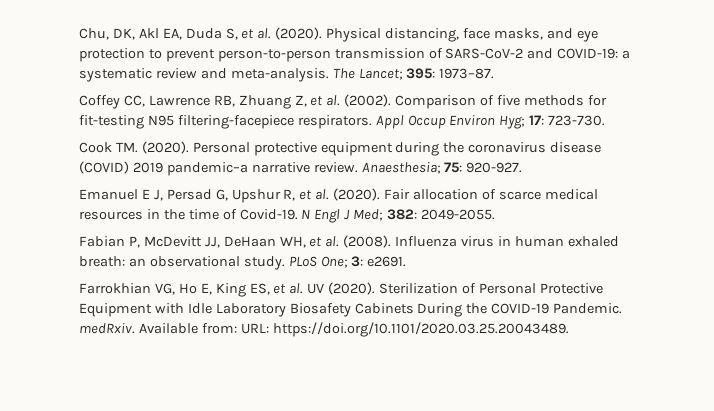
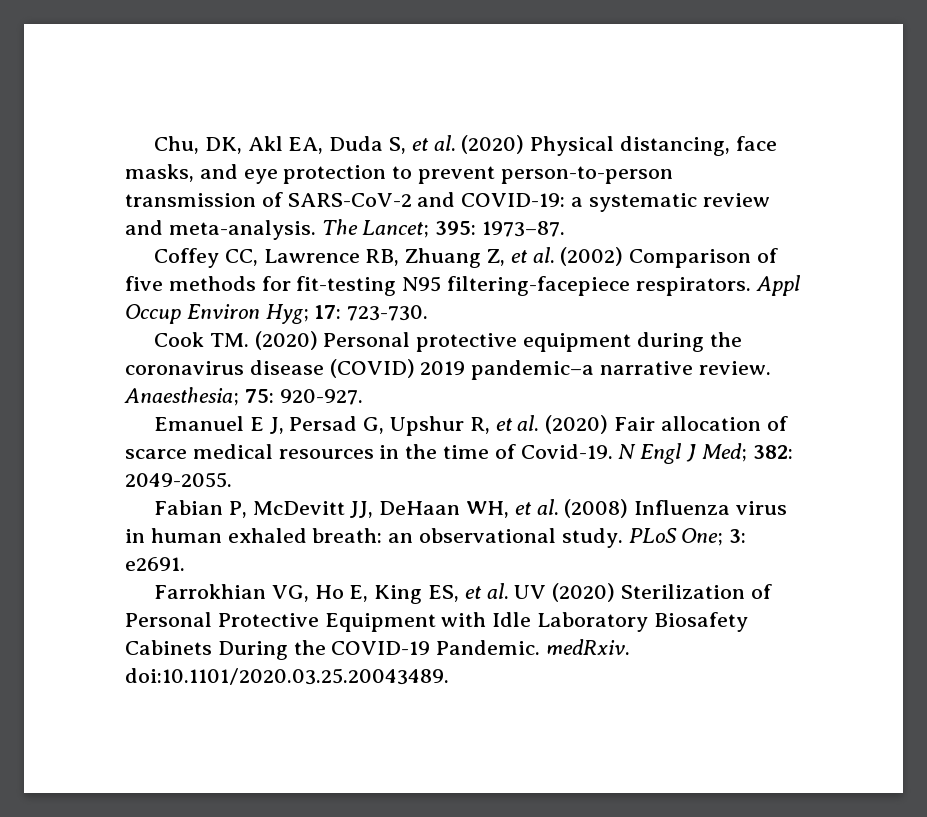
- Chu, DK, Akl EA, Duda S, et al. (2020). Physical distancing, face masks, and eye protection to prevent person-to-person transmission of SARS-CoV-2 and COVID-19: a systematic review and meta-analysis.
+ Chu, DK, Akl EA, Duda S, et al. (2020) Physical distancing, face masks, and eye protection to prevent person-to-person transmission of SARS-CoV-2 and COVID-19: a systematic review and meta-analysis.
- Coffey CC, Lawrence RB, Zhuang Z, et al. (2002). Comparison of five methods for fit-testing N95 filtering-facepiece respirators.
+ Coffey CC, Lawrence RB, Zhuang Z, et al. (2002) Comparison of five methods for fit-testing N95 filtering-facepiece respirators.
- Cook TM. (2020). Personal protective equipment during the coronavirus disease (COVID) 2019 pandemic–a narrative review.
+ Cook TM. (2020) Personal protective equipment during the coronavirus disease (COVID) 2019 pandemic–a narrative review.
- Emanuel E J, Persad G, Upshur R, et al. (2020). Fair allocation of scarce medical resources in the time of Covid-19.
+ Emanuel E J, Persad G, Upshur R, et al. (2020) Fair allocation of scarce medical resources in the time of Covid-19.
- Fabian P, McDevitt JJ, DeHaan WH, et al. (2008). Influenza virus in human exhaled breath: an observational study.
+ Fabian P, McDevitt JJ, DeHaan WH, et al. (2008) Influenza virus in human exhaled breath: an observational study.
- Farrokhian VG, Ho E, King ES, et al. UV (2020). Sterilization of Personal Protective Equipment with Idle Laboratory Biosafety Cabinets During the COVID-19 Pandemic. medRxiv. Available from: URL: https://doi.org/10.1101/2020.03.25.20043489.
+ Farrokhian VG, Ho E, King ES, et al. UV (2020) Sterilization of Personal Protective Equipment with Idle Laboratory Biosafety Cabinets During the COVID-19 Pandemic. medRxiv. doi:10.1101/2020.03.25.20043489.

